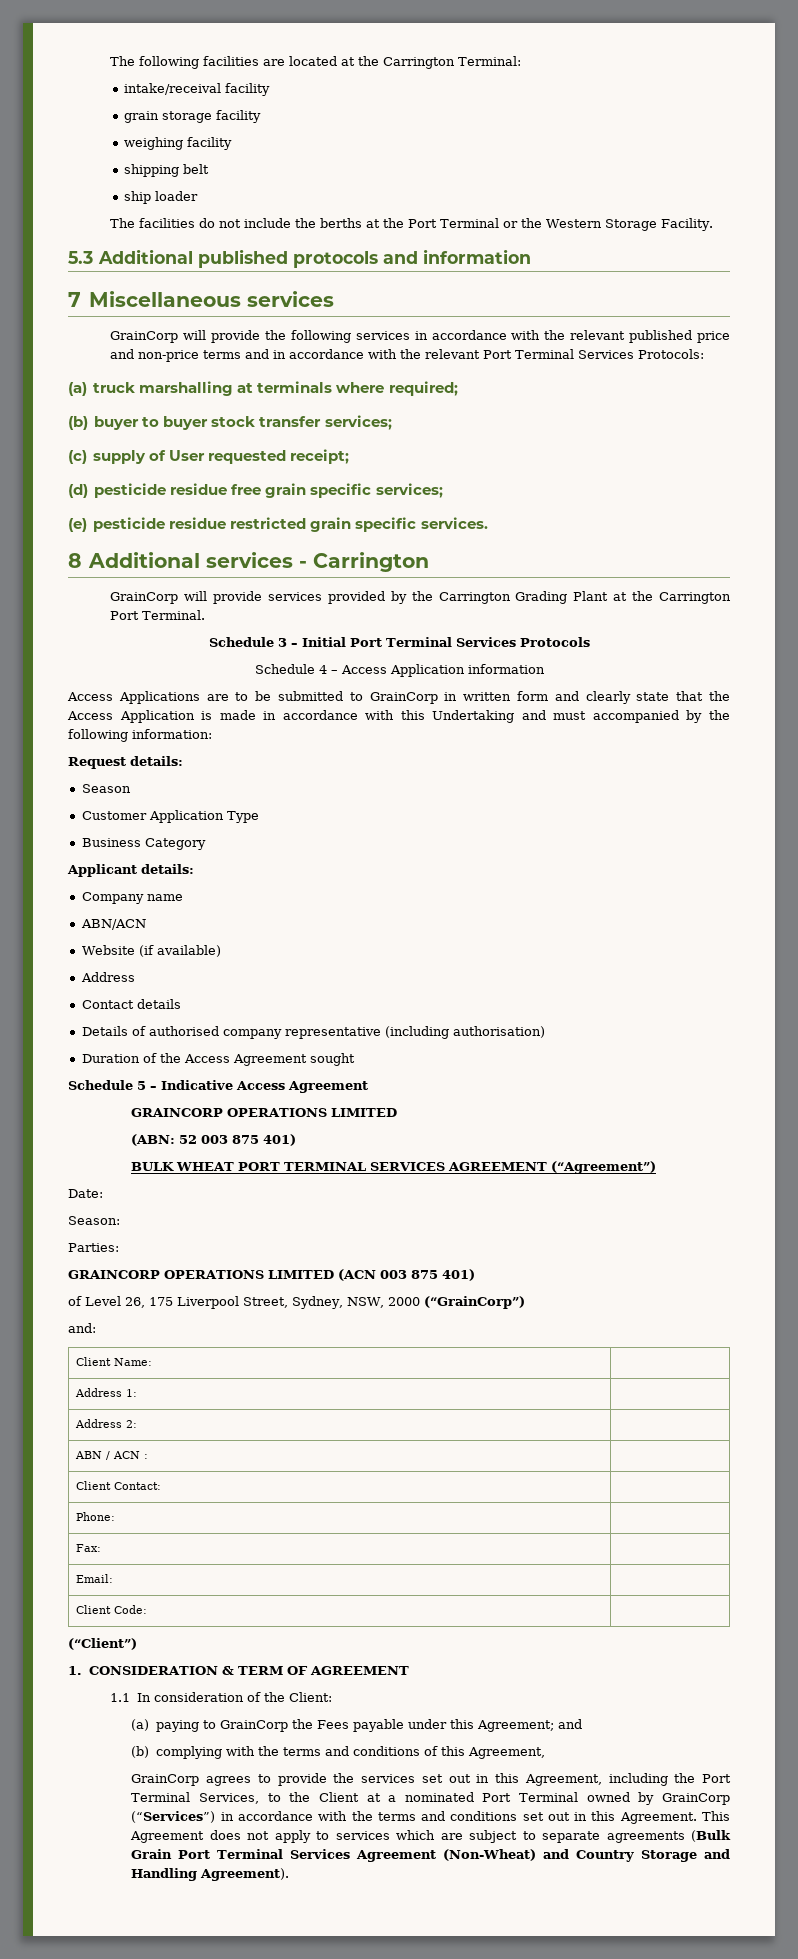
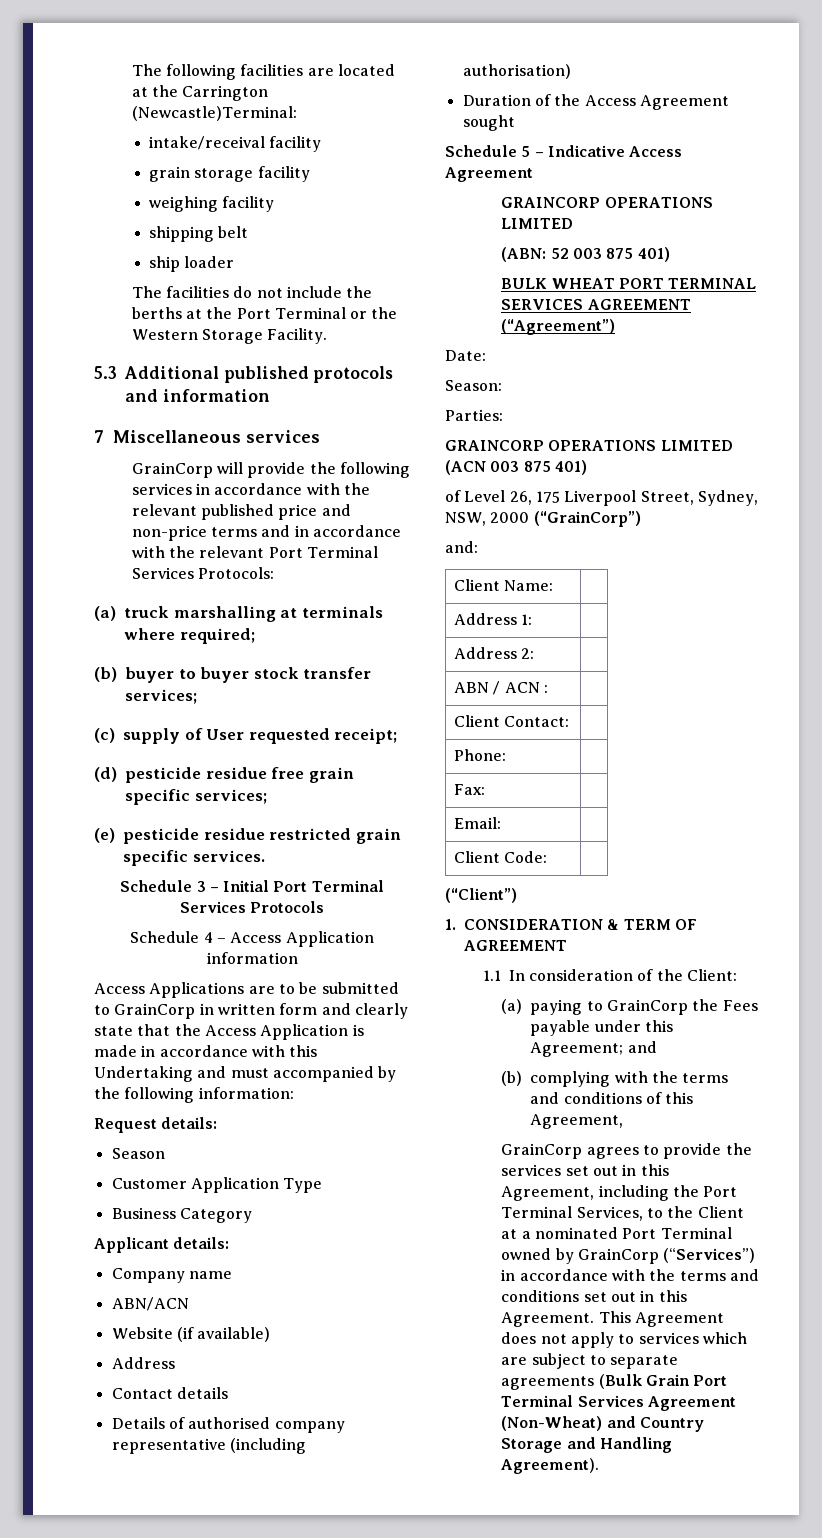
- The following facilities are located at the Carrington Terminal:
+ The following facilities are located at the Carrington (Newcastle)Terminal:
- 8 Additional services - Carrington
- GrainCorp will provide services provided by the Carrington Grading Plant at the Carrington Port Terminal.

